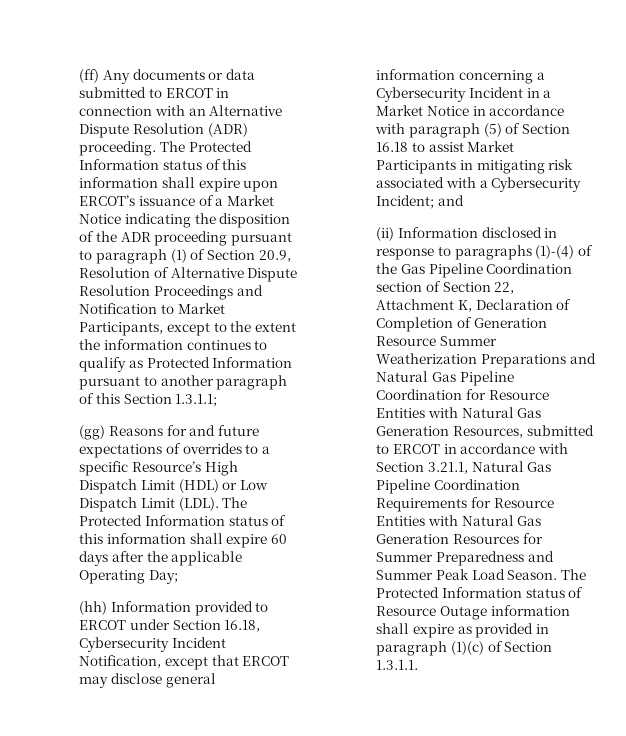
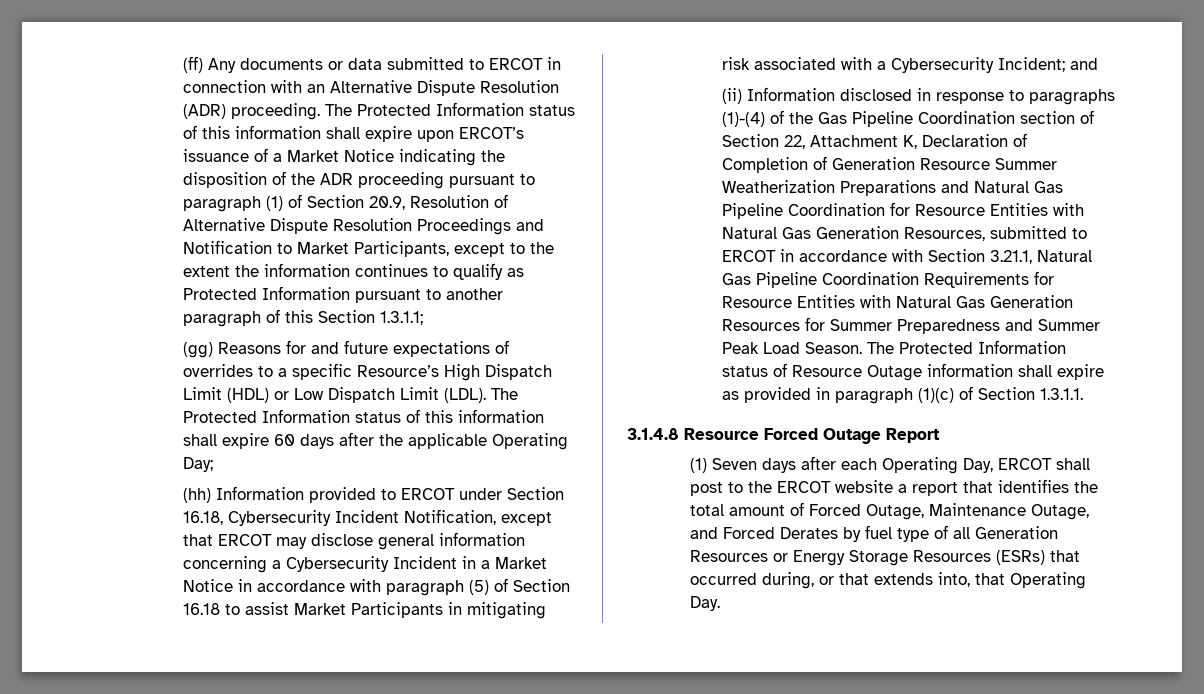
+ 3.1.4.8 Resource Forced Outage Report
+ (1) Seven days after each Operating Day, ERCOT shall post to the ERCOT website a report that identifies the total amount of Forced Outage, Maintenance Outage, and Forced Derates by fuel type of all Generation Resources or Energy Storage Resources (ESRs) that occurred during, or that extends into, that Operating Day.

